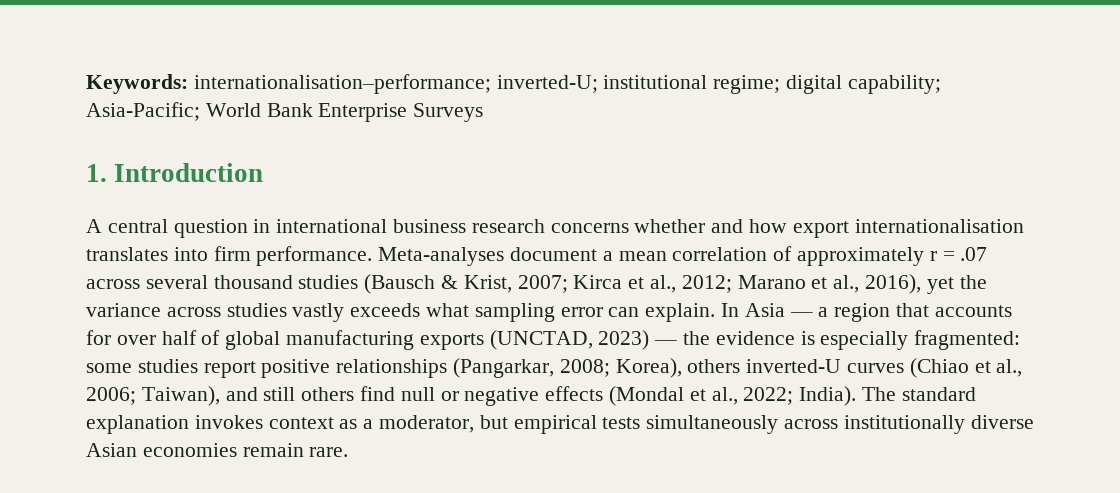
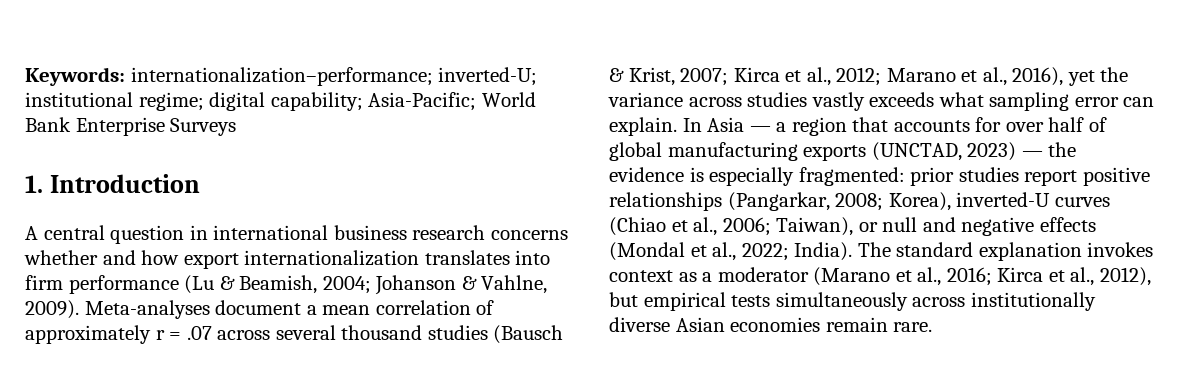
- Keywords: internationalisation–performance; inverted-U; institutional regime; digital capability; Asia-Pacific; World Bank Enterprise Surveys
+ Keywords: internationalization–performance; inverted-U; institutional regime; digital capability; Asia-Pacific; World Bank Enterprise Surveys
- A central question in international business research concerns whether and how export internationalisation translates into firm performance.
+ A central question in international business research concerns whether and how export internationalization translates into firm performance (Lu & Beamish, 2004; Johanson & Vahlne, 2009).
- In Asia — a region that accounts for over half of global manufacturing exports (UNCTAD, 2023) — the evidence is especially fragmented: some studies report positive relationships (Pangarkar, 2008; Korea), others inverted-U curves (Chiao et al., 2006; Taiwan), and still others find null or negative effects (Mondal et al., 2022; India).
+ In Asia — a region that accounts for over half of global manufacturing exports (UNCTAD, 2023) — the evidence is especially fragmented: prior studies report positive relationships (Pangarkar, 2008; Korea), inverted-U curves (Chiao et al., 2006; Taiwan), or null and negative effects (Mondal et al., 2022; India).
- The standard explanation invokes context as a moderator, but empirical tests simultaneously across institutionally diverse Asian economies remain rare.
+ The standard explanation invokes context as a moderator (Marano et al., 2016; Kirca et al., 2012), but empirical tests simultaneously across institutionally diverse Asian economies remain rare.

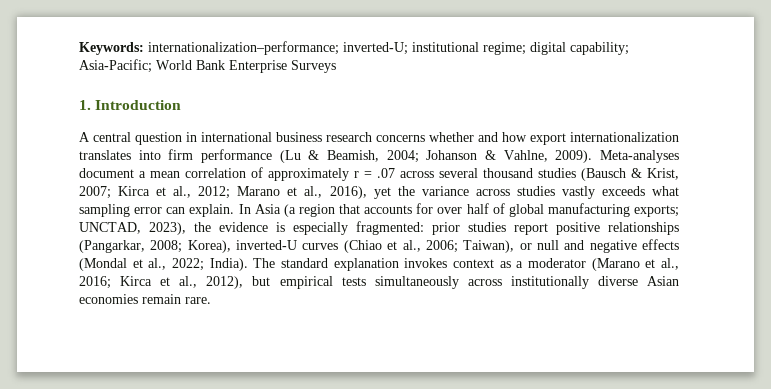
- In Asia — a region that accounts for over half of global manufacturing exports (UNCTAD, 2023) — the evidence is especially fragmented: prior studies report positive relationships (Pangarkar, 2008; Korea), inverted-U curves (Chiao et al., 2006; Taiwan), or null and negative effects (Mondal et al., 2022; India).
+ In Asia (a region that accounts for over half of global manufacturing exports; UNCTAD, 2023), the evidence is especially fragmented: prior studies report positive relationships (Pangarkar, 2008; Korea), inverted-U curves (Chiao et al., 2006; Taiwan), or null and negative effects (Mondal et al., 2022; India).

